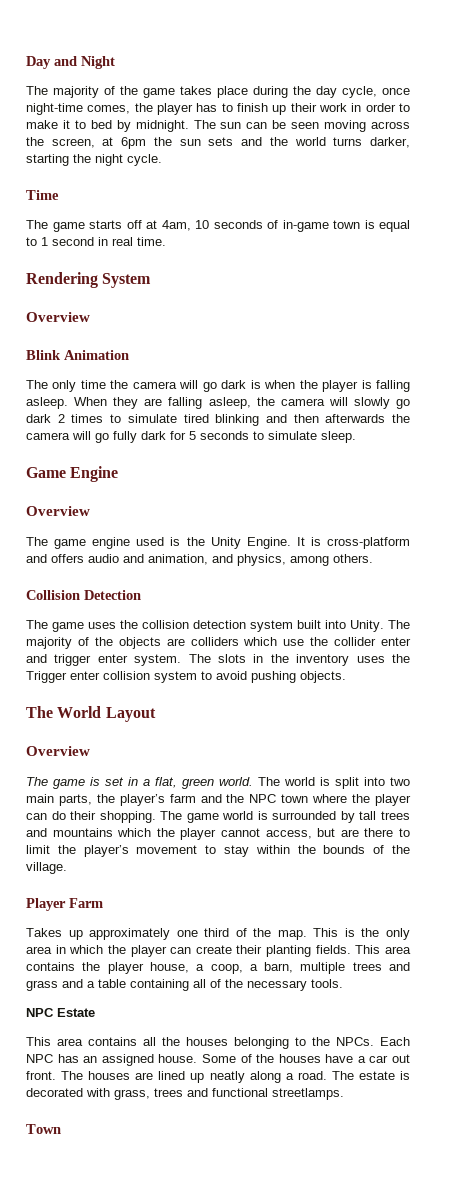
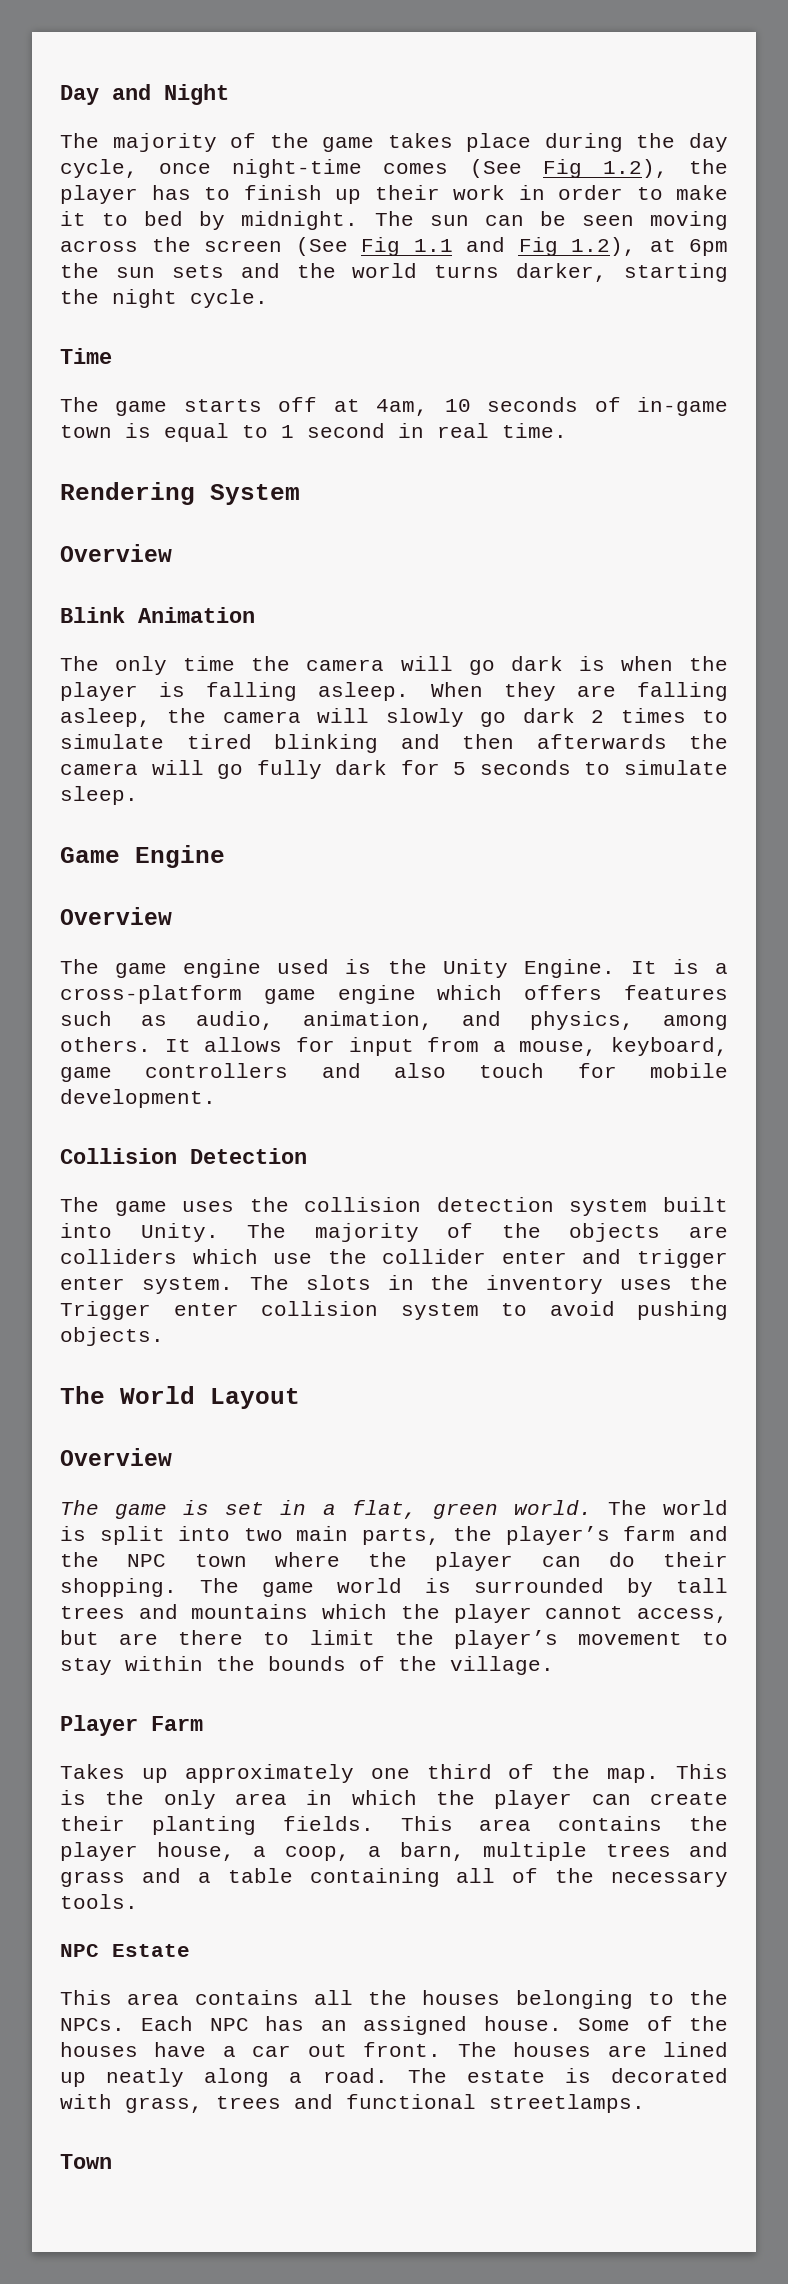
- The majority of the game takes place during the day cycle, once night-time comes, the player has to finish up their work in order to make it to bed by midnight.
+ The majority of the game takes place during the day cycle, once night-time comes (See Fig 1.2), the player has to finish up their work in order to make it to bed by midnight.
- The sun can be seen moving across the screen, at 6pm the sun sets and the world turns darker, starting the night cycle.
+ The sun can be seen moving across the screen (See Fig 1.1 and Fig 1.2), at 6pm the sun sets and the world turns darker, starting the night cycle.
- It is cross-platform and offers audio and animation, and physics, among others.
+ It is a cross-platform game engine which offers features such as audio, animation, and physics, among others. It allows for input from a mouse, keyboard, game controllers and also touch for mobile development.

